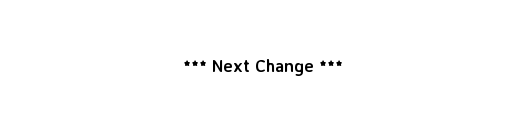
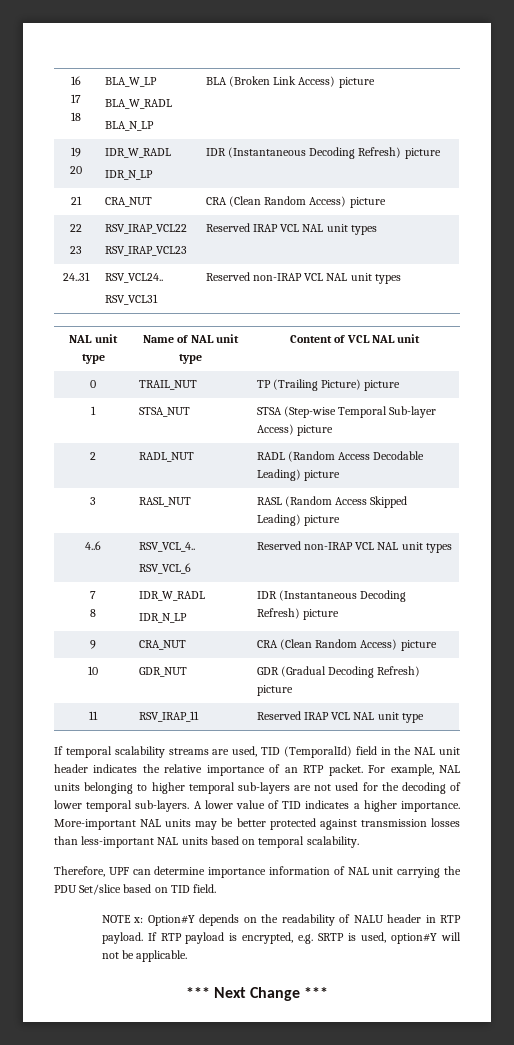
+ 16
+ 17
+ 18 | BLA_W_LP
+ BLA_W_RADL
+ BLA_N_LP | BLA (Broken Link Access) picture
+ 19
+ 20 | IDR_W_RADL
+ IDR_N_LP | IDR (Instantaneous Decoding Refresh) picture
+ 21 | CRA_NUT | CRA (Clean Random Access) picture
+ 22
+ 23 | RSV_IRAP_VCL22
+ RSV_IRAP_VCL23 | Reserved IRAP VCL NAL unit types
+ 24..31 | RSV_VCL24..
+ RSV_VCL31 | Reserved non-IRAP VCL NAL unit types
+ NAL unit type | Name of NAL unit type | Content of VCL NAL unit
+ 0 | TRAIL_NUT | TP (Trailing Picture) picture
+ 1 | STSA_NUT | STSA (Step-wise Temporal Sub-layer Access) picture
+ 2 | RADL_NUT | RADL (Random Access Decodable Leading) picture
+ 3 | RASL_NUT | RASL (Random Access Skipped Leading) picture
+ 4..6 | RSV_VCL_4..
+ RSV_VCL_6 | Reserved non-IRAP VCL NAL unit types
+ 7
+ 8 | IDR_W_RADL
+ IDR_N_LP | IDR (Instantaneous Decoding Refresh) picture
+ 9 | CRA_NUT | CRA (Clean Random Access) picture
+ 10 | GDR_NUT | GDR (Gradual Decoding Refresh) picture
+ 11 | RSV_IRAP_11 | Reserved IRAP VCL NAL unit type
+ If temporal scalability streams are used, TID (TemporalId) field in the NAL unit header indicates the relative importance of an RTP packet. For example, NAL units belonging to higher temporal sub-layers are not used for the decoding of lower temporal sub-layers. A lower value of TID indicates a higher importance. More-important NAL units may be better protected against transmission losses than less-important NAL units based on temporal scalability.
+ Therefore, UPF can determine importance information of NAL unit carrying the PDU Set/slice based on TID field.
+ NOTE x: Option#Y depends on the readability of NALU header in RTP payload. If RTP payload is encrypted, e.g. SRTP is used, option#Y will not be applicable.

